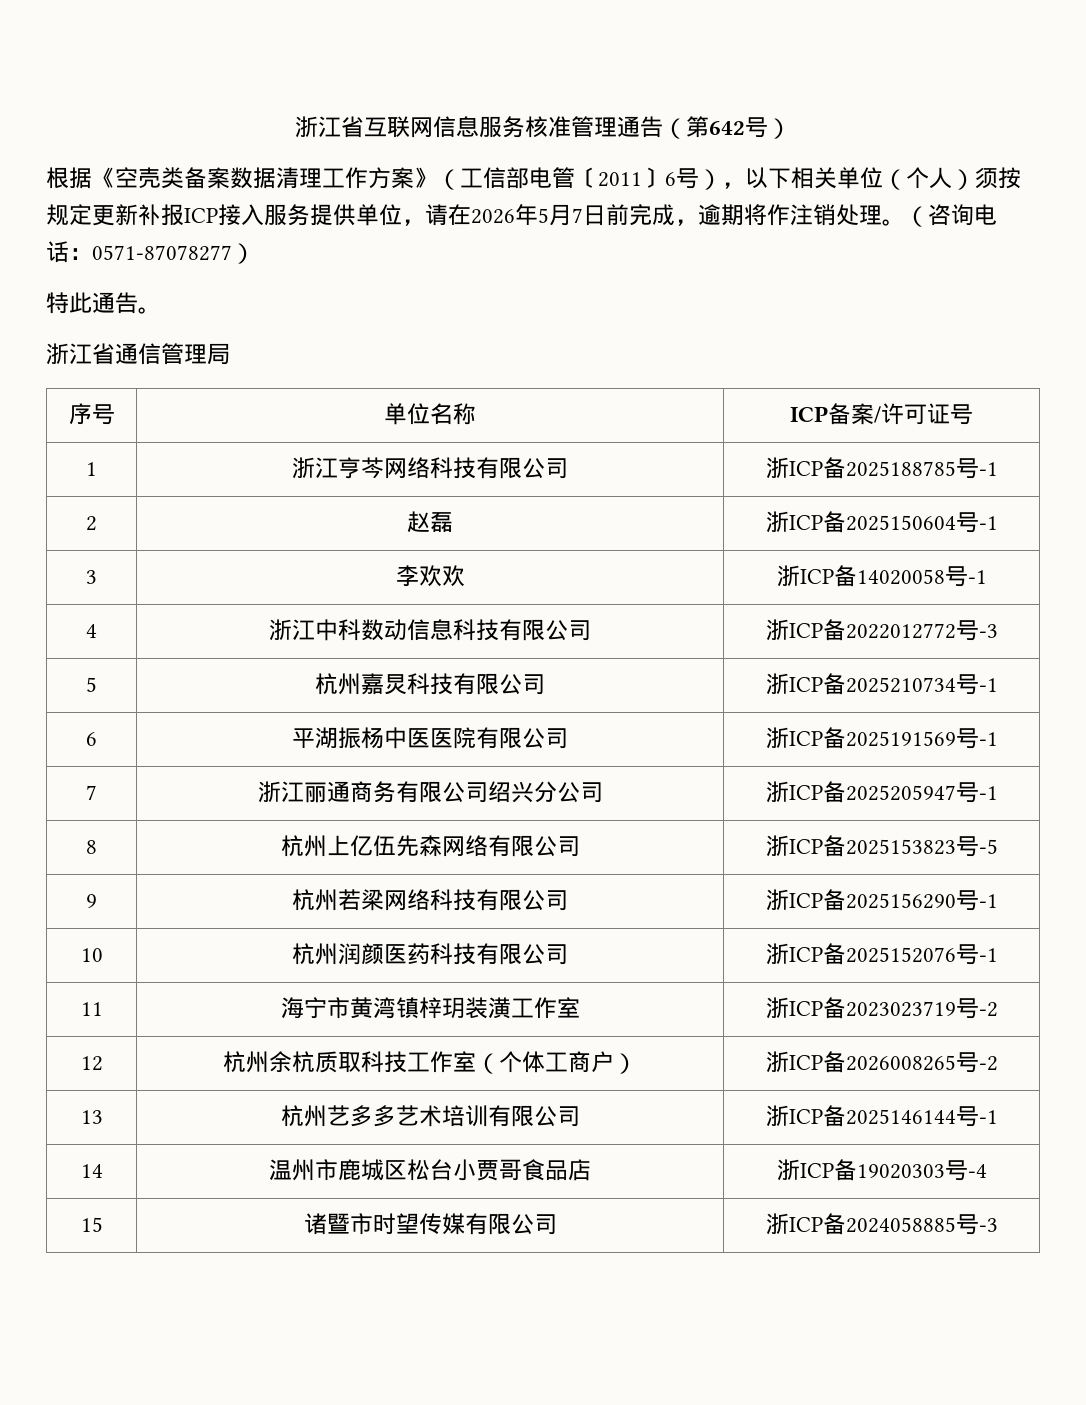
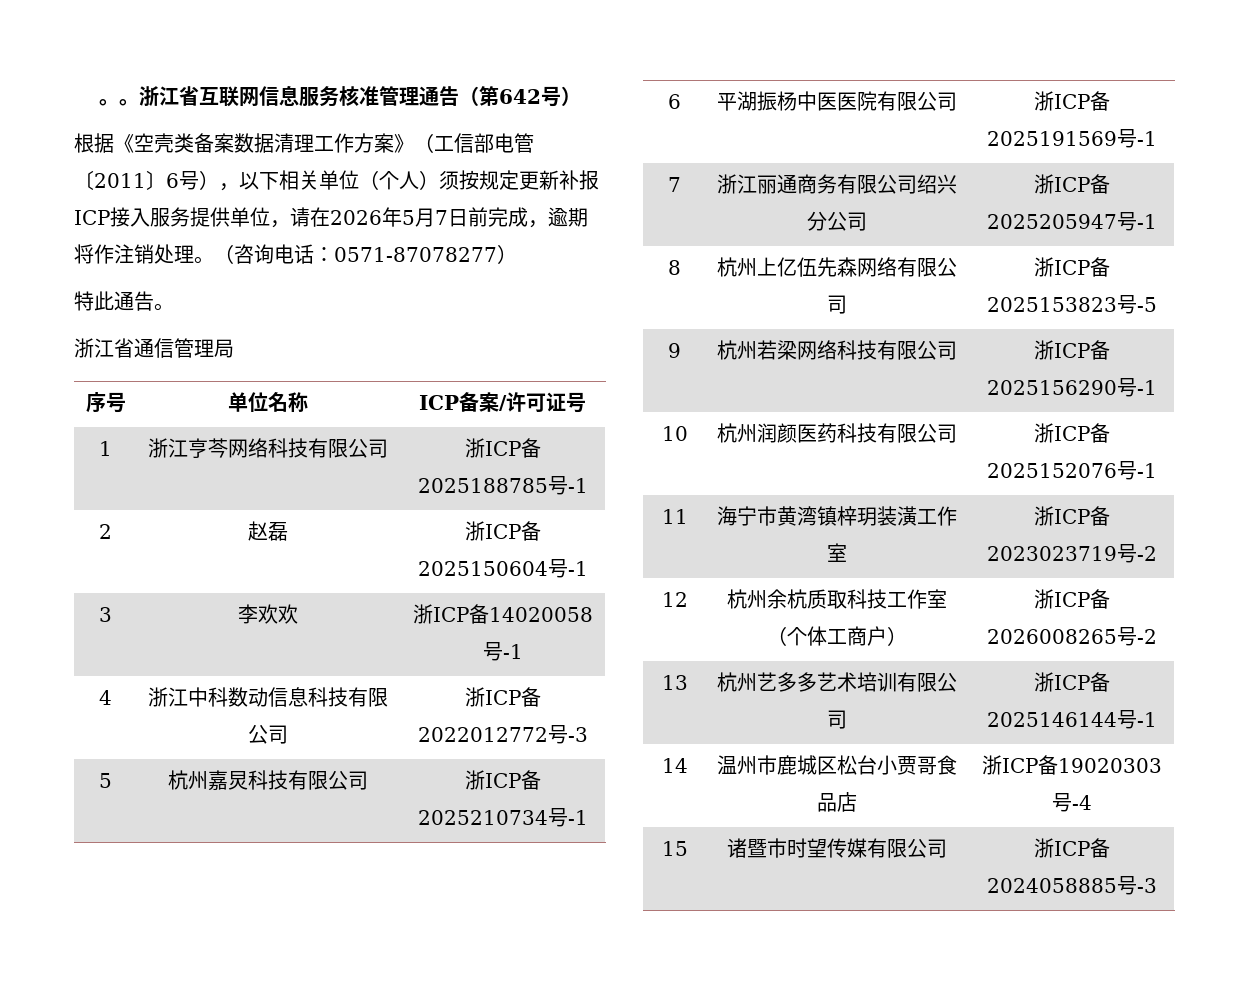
+ 。。

